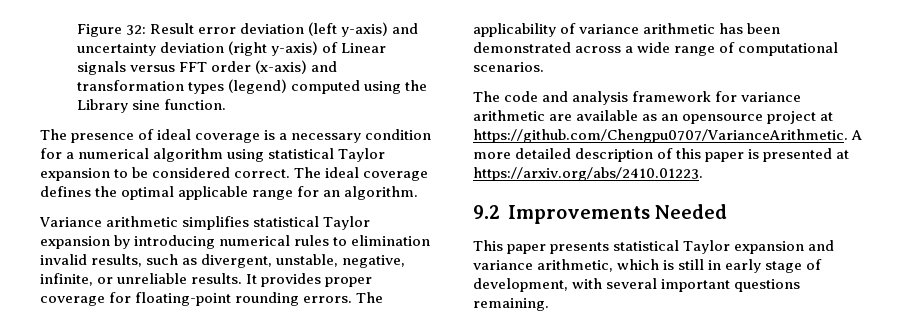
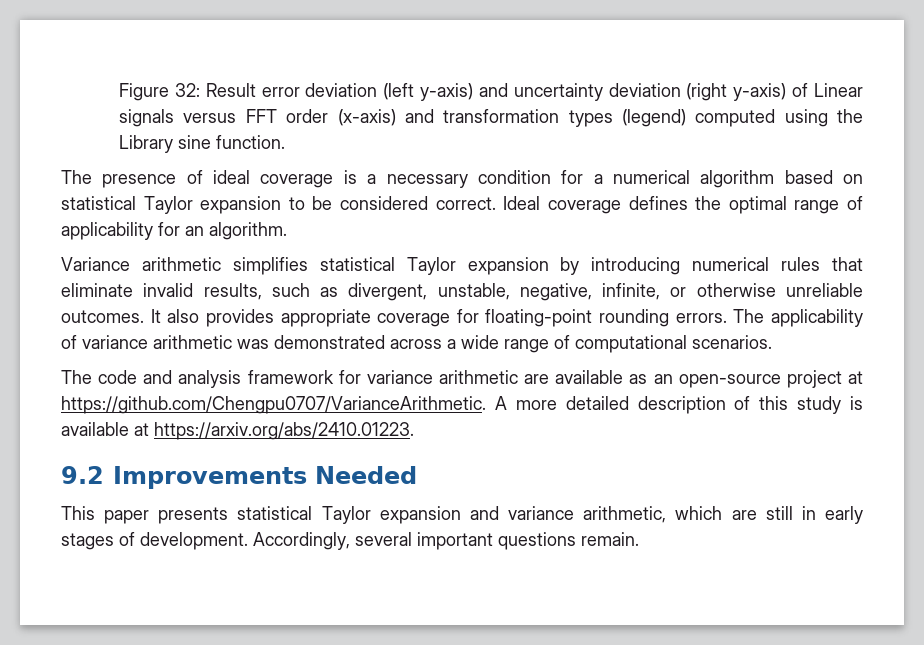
- The presence of ideal coverage is a necessary condition for a numerical algorithm using statistical Taylor expansion to be considered correct.
+ The presence of ideal coverage is a necessary condition for a numerical algorithm based on statistical Taylor expansion to be considered correct.
- The ideal coverage defines the optimal applicable range for an algorithm.
+ Ideal coverage defines the optimal range of applicability for an algorithm.
- Variance arithmetic simplifies statistical Taylor expansion by introducing numerical rules to elimination invalid results, such as divergent, unstable, negative, infinite, or unreliable results. It provides proper coverage for floating-point rounding errors.
+ Variance arithmetic simplifies statistical Taylor expansion by introducing numerical rules that eliminate invalid results, such as divergent, unstable, negative, infinite, or otherwise unreliable outcomes. It also provides appropriate coverage for floating-point rounding errors.
- The applicability of variance arithmetic has been demonstrated across a wide range of computational scenarios.
+ The applicability of variance arithmetic was demonstrated across a wide range of computational scenarios.
- The code and analysis framework for variance arithmetic are available as an opensource project at https://github.com/Chengpu0707/VarianceArithmetic. A more detailed description of this paper is presented at https://arxiv.org/abs/2410.01223.
+ The code and analysis framework for variance arithmetic are available as an open-source project at https://github.com/Chengpu0707/VarianceArithmetic. A more detailed description of this study is available at https://arxiv.org/abs/2410.01223.
- This paper presents statistical Taylor expansion and variance arithmetic, which is still in early stage of development, with several important questions remaining.
+ This paper presents statistical Taylor expansion and variance arithmetic, which are still in early stages of development. Accordingly, several important questions remain.

